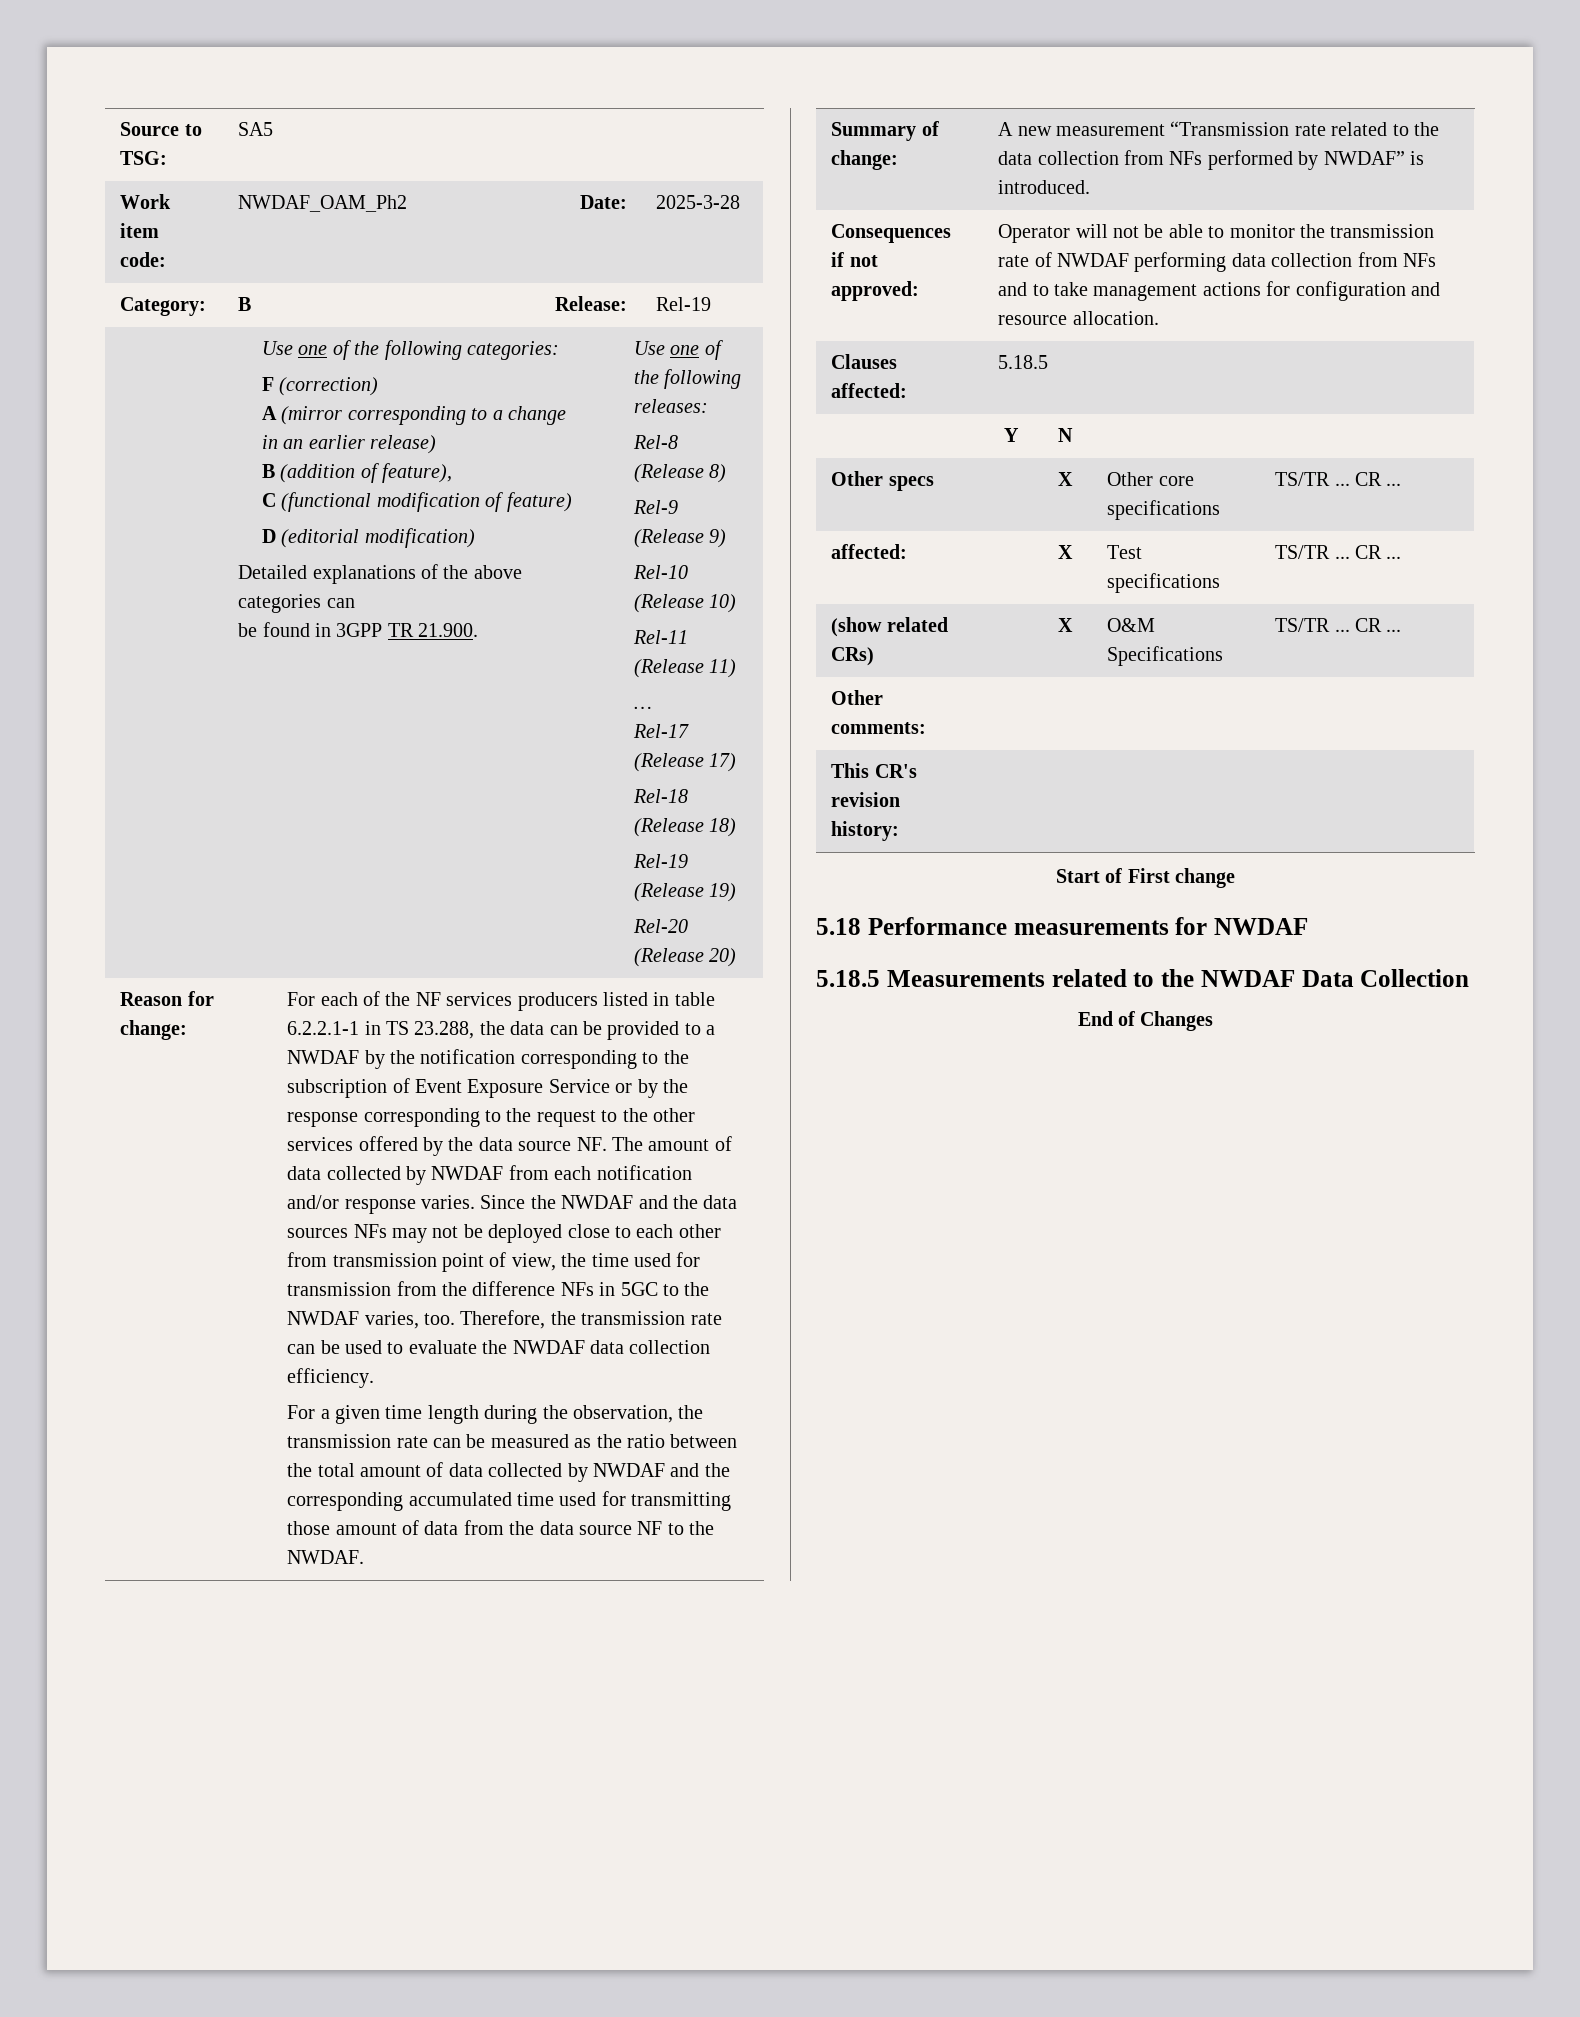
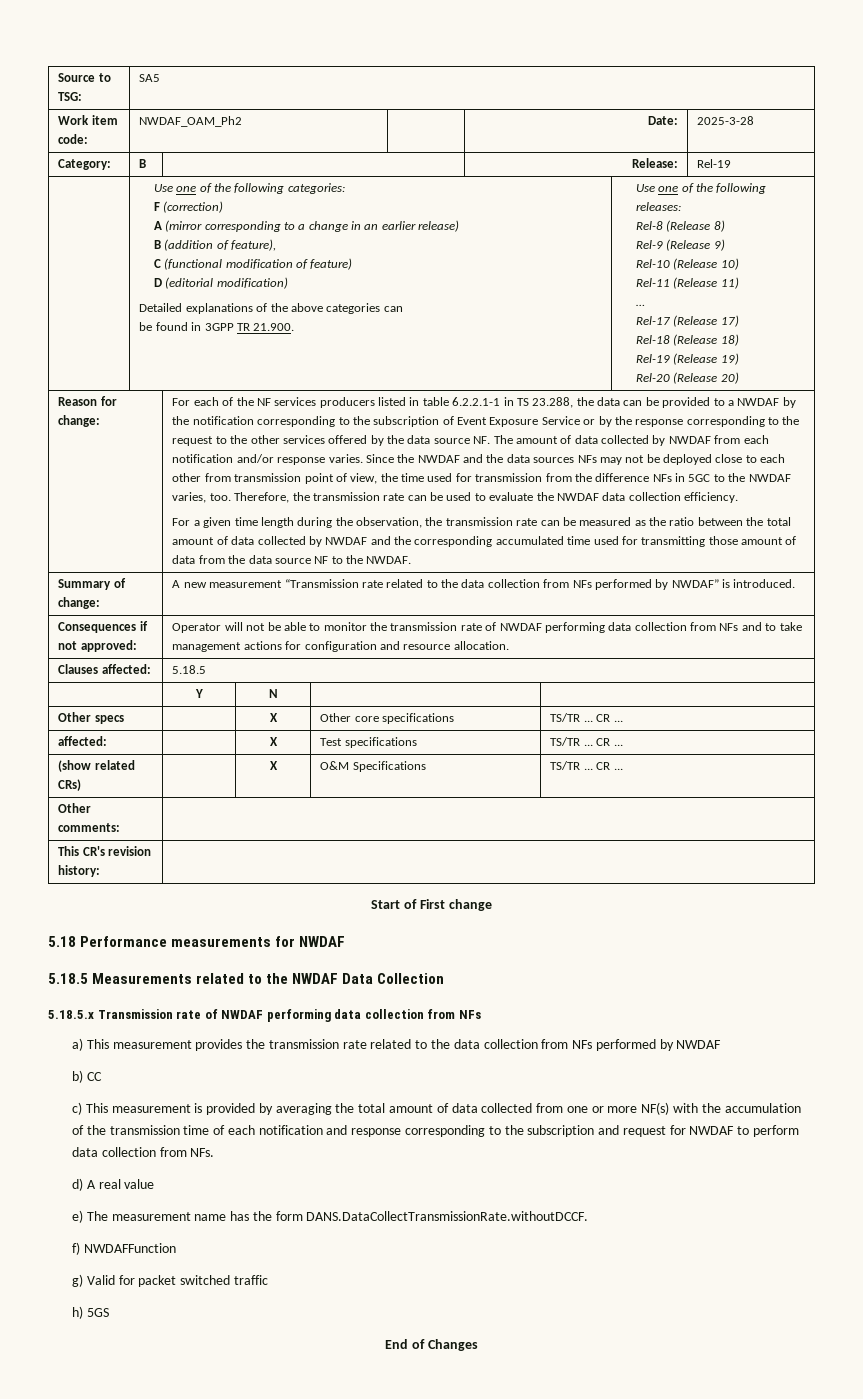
+ 5.18.5.x Transmission rate of NWDAF performing data collection from NFs
+ a) This measurement provides the transmission rate related to the data collection from NFs performed by NWDAF
+ b) CC
+ c) This measurement is provided by averaging the total amount of data collected from one or more NF(s) with the accumulation of the transmission time of each notification and response corresponding to the subscription and request for NWDAF to perform data collection from NFs.
+ d) A real value
+ e) The measurement name has the form DANS.DataCollectTransmissionRate.withoutDCCF.
+ f) NWDAFFunction
+ g) Valid for packet switched traffic
+ h) 5GS

